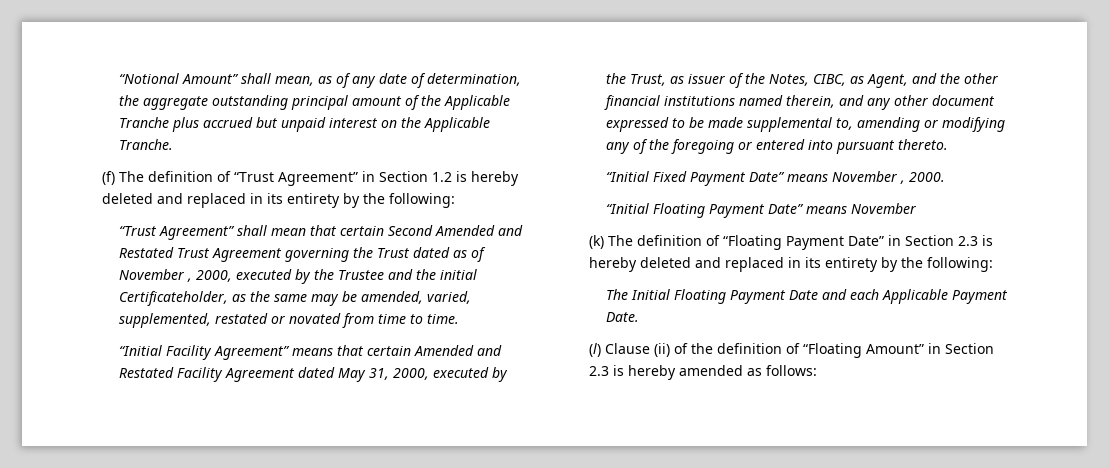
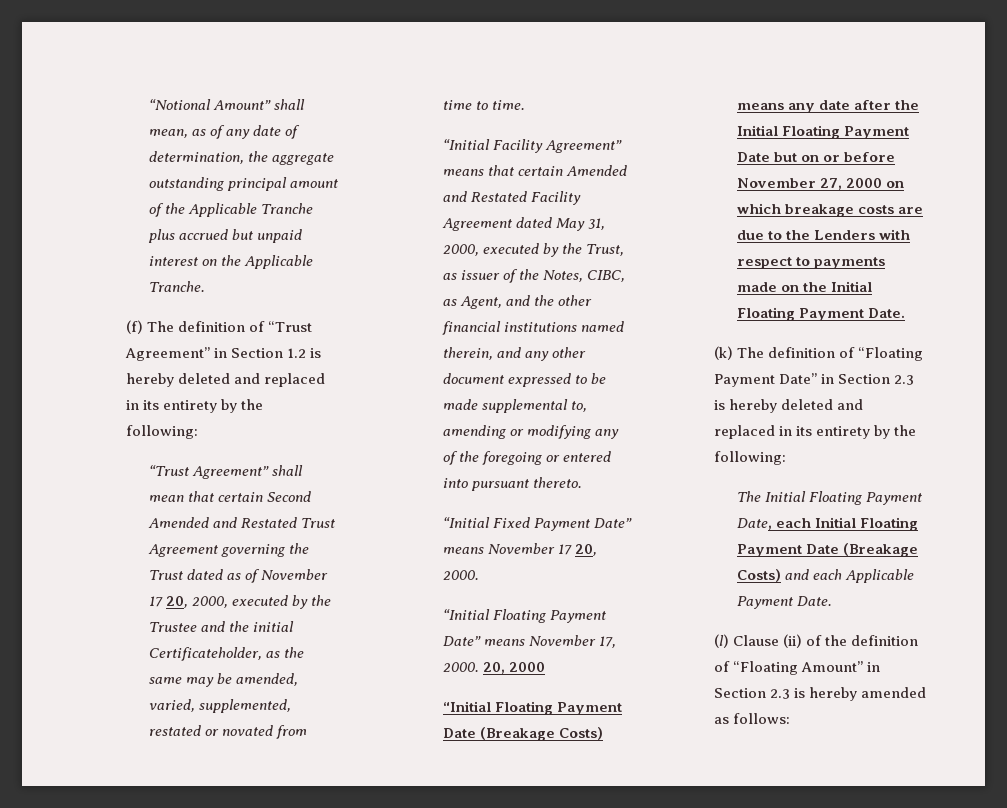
- “Trust Agreement” shall mean that certain Second Amended and Restated Trust Agreement governing the Trust dated as of November , 2000, executed by the Trustee and the initial Certificateholder, as the same may be amended, varied, supplemented, restated or novated from time to time.
+ “Trust Agreement” shall mean that certain Second Amended and Restated Trust Agreement governing the Trust dated as of November 17 20, 2000, executed by the Trustee and the initial Certificateholder, as the same may be amended, varied, supplemented, restated or novated from time to time.
- “Initial Fixed Payment Date” means November , 2000.
+ “Initial Fixed Payment Date” means November 17 20, 2000.
- “Initial Floating Payment Date” means November
+ “Initial Floating Payment Date” means November 17, 2000. 20, 2000
+ “Initial Floating Payment Date (Breakage Costs) means any date after the Initial Floating Payment Date but on or before November 27, 2000 on which breakage costs are due to the Lenders with respect to payments made on the Initial Floating Payment Date.
- The Initial Floating Payment Date and each Applicable Payment Date.
+ The Initial Floating Payment Date, each Initial Floating Payment Date (Breakage Costs) and each Applicable Payment Date.

